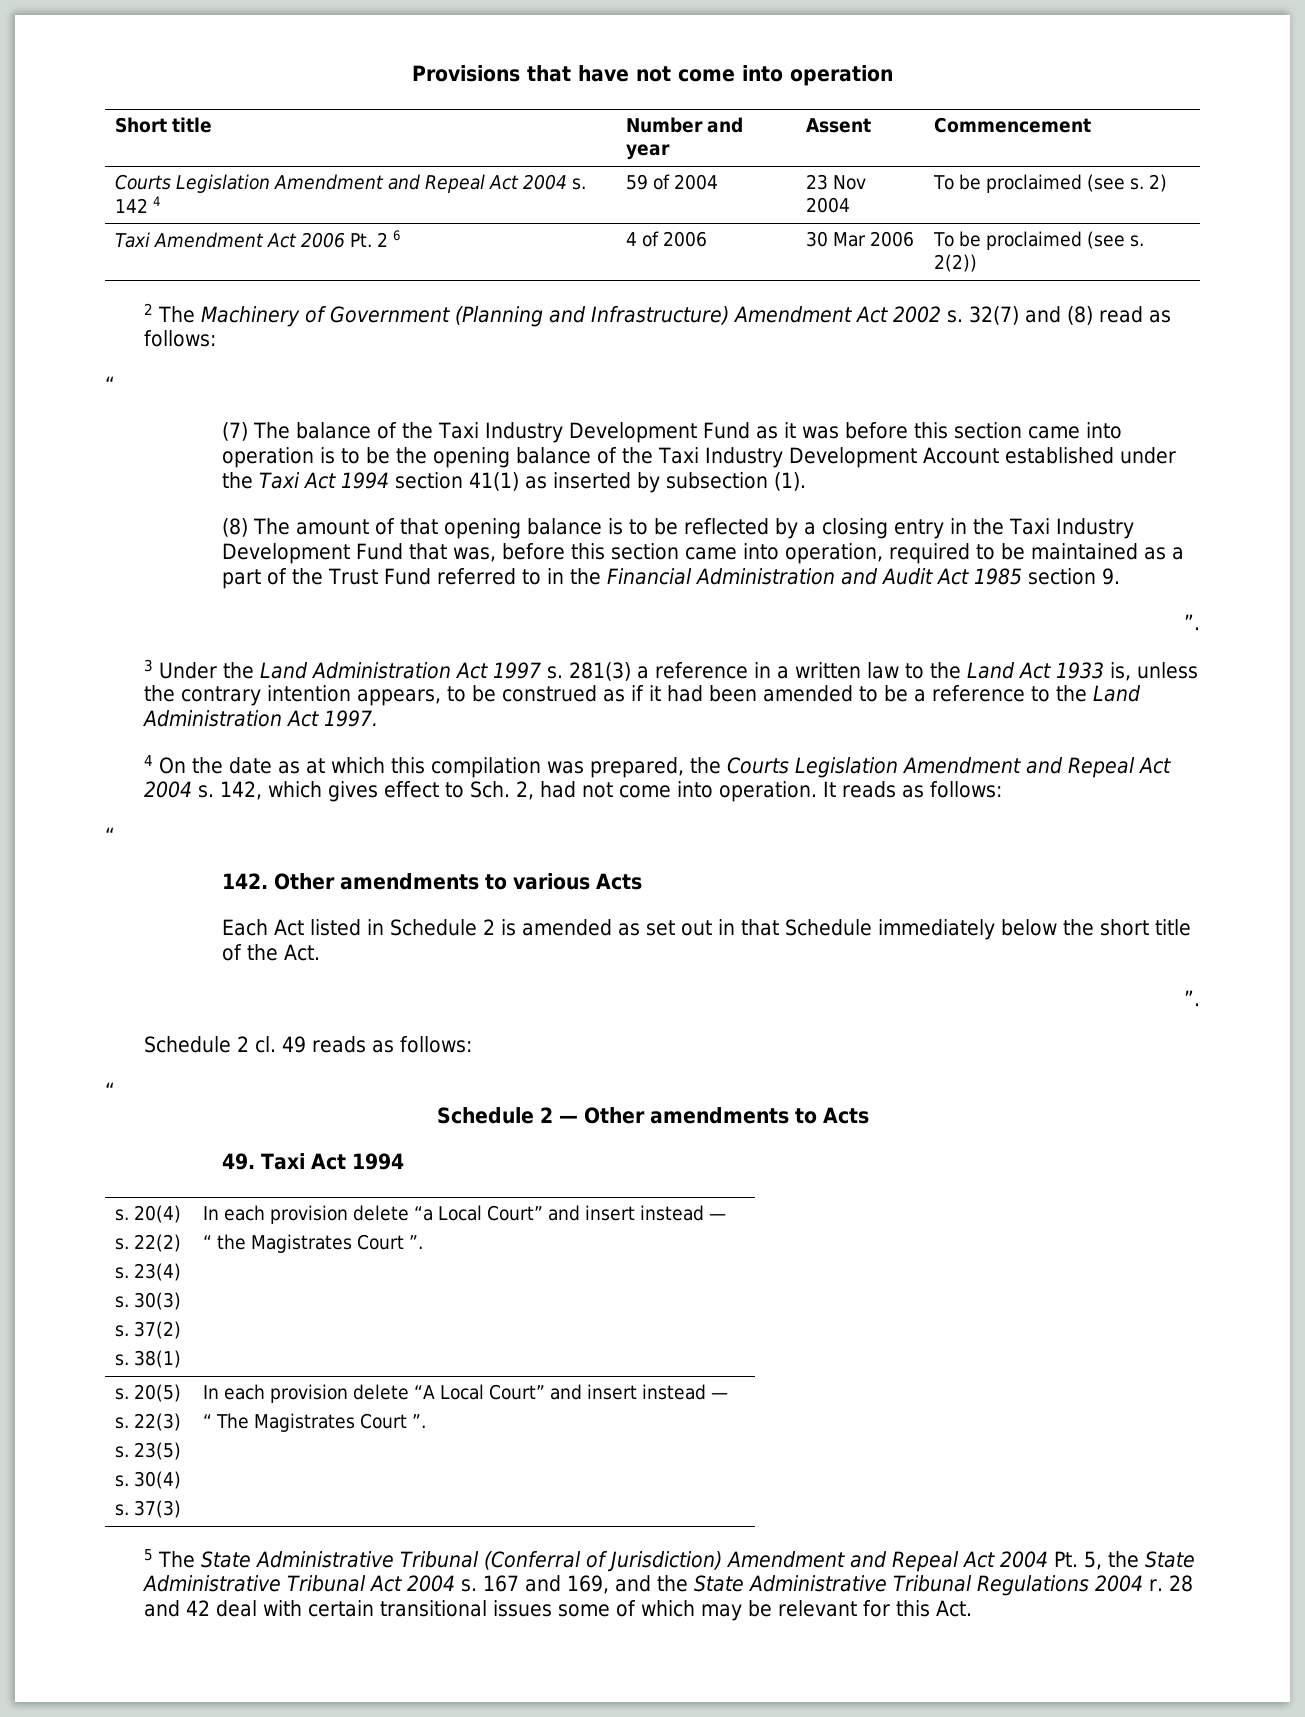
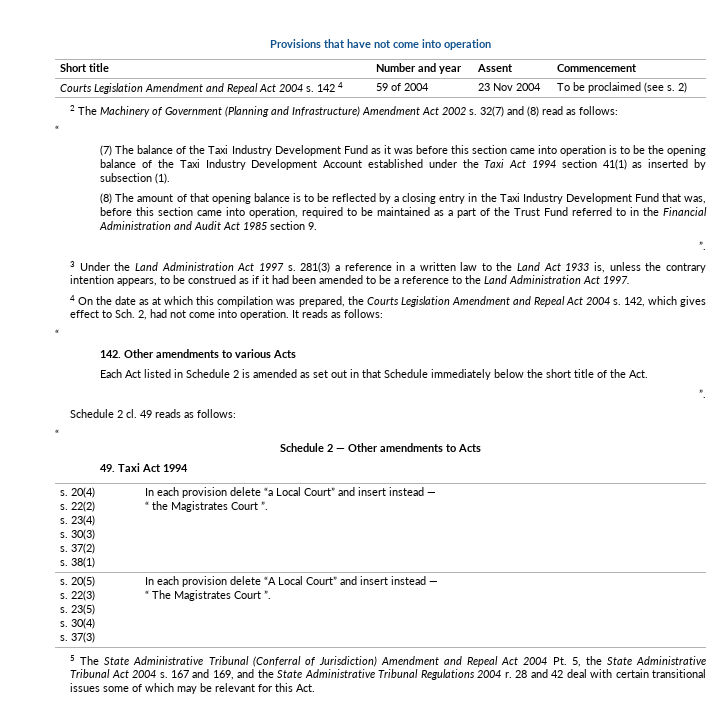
- Taxi Amendment Act 2006 Pt. 2 6 | 4 of 2006 | 30 Mar 2006 | To be proclaimed (see s. 2(2))

